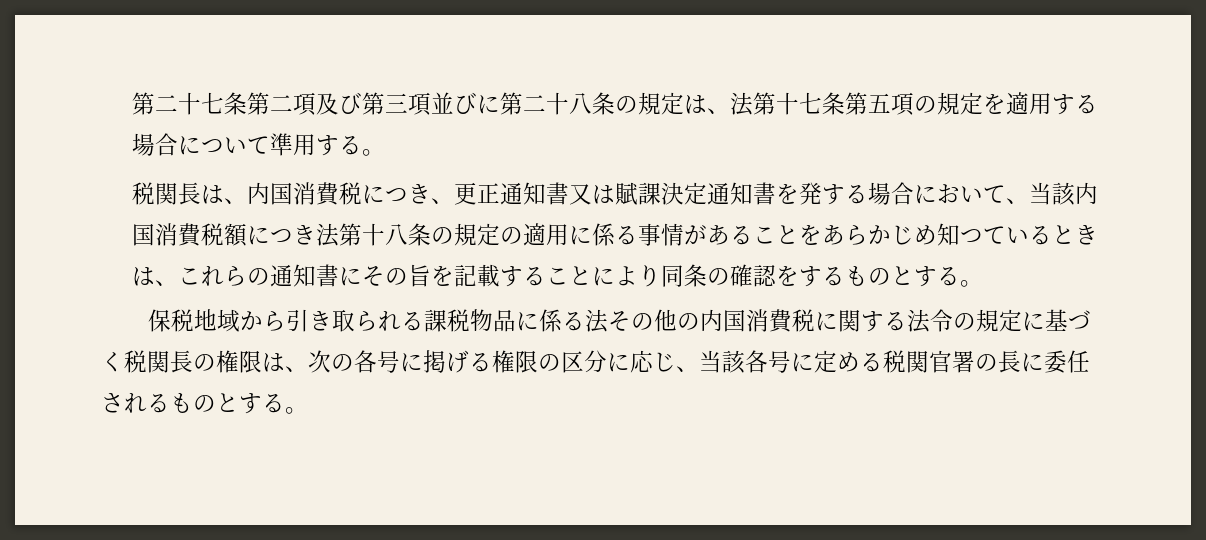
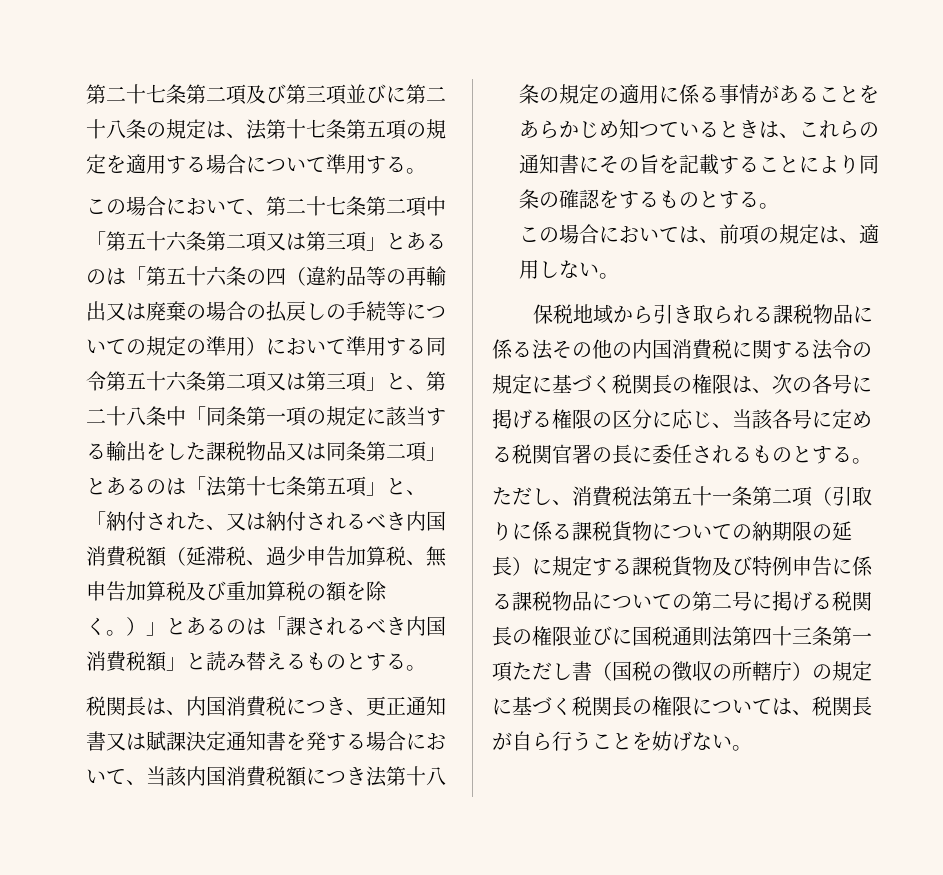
+ この場合において、第二十七条第二項中「第五十六条第二項又は第三項」とあるのは「第五十六条の四（違約品等の再輸出又は廃棄の場合の払戻しの手続等についての規定の準用）において準用する同令第五十六条第二項又は第三項」と、第二十八条中「同条第一項の規定に該当する輸出をした課税物品又は同条第二項」とあるのは「法第十七条第五項」と、「納付された、又は納付されるべき内国消費税額（延滞税、過少申告加算税、無申告加算税及び重加算税の額を除く。）」とあるのは「課されるべき内国消費税額」と読み替えるものとする。
+ この場合においては、前項の規定は、適用しない。
+ ただし、消費税法第五十一条第二項（引取りに係る課税貨物についての納期限の延長）に規定する課税貨物及び特例申告に係る課税物品についての第二号に掲げる税関長の権限並びに国税通則法第四十三条第一項ただし書（国税の徴収の所轄庁）の規定に基づく税関長の権限については、税関長が自ら行うことを妨げない。

